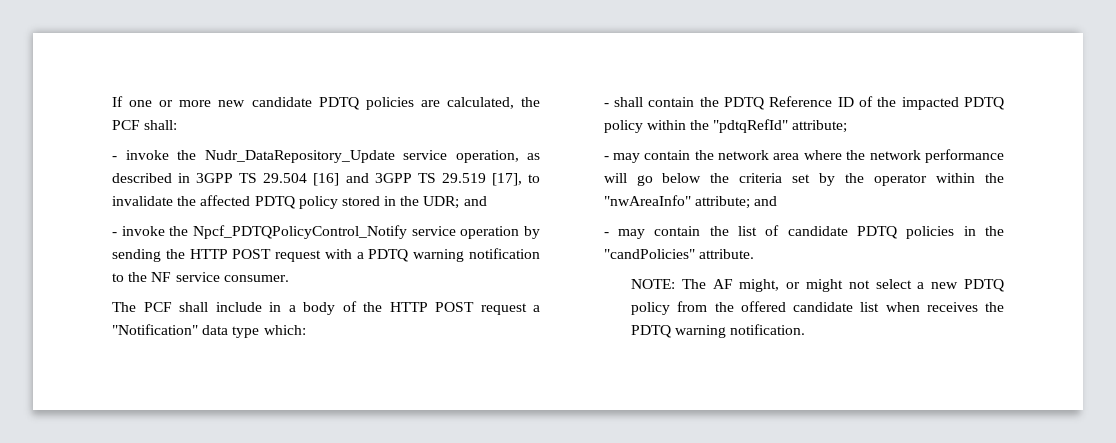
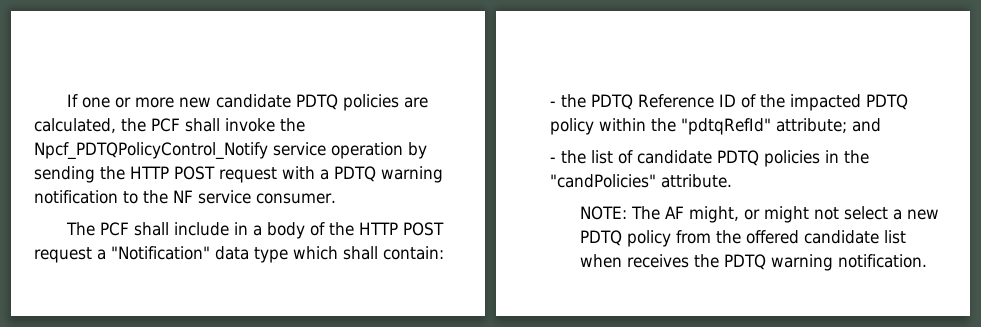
- If one or more new candidate PDTQ policies are calculated, the PCF shall:
- - invoke the Nudr_DataRepository_Update service operation, as described in 3GPP TS 29.504 [16] and 3GPP TS 29.519 [17], to invalidate the affected PDTQ policy stored in the UDR; and
- - invoke the Npcf_PDTQPolicyControl_Notify service operation by sending the HTTP POST request with a PDTQ warning notification to the NF service consumer.
+ If one or more new candidate PDTQ policies are calculated, the PCF shall invoke the Npcf_PDTQPolicyControl_Notify service operation by sending the HTTP POST request with a PDTQ warning notification to the NF service consumer.
- The PCF shall include in a body of the HTTP POST request a "Notification" data type which:
- - shall contain the PDTQ Reference ID of the impacted PDTQ policy within the "pdtqRefId" attribute;
- - may contain the network area where the network performance will go below the criteria set by the operator within the "nwAreaInfo" attribute; and
- - may contain the list of candidate PDTQ policies in the "candPolicies" attribute.
+ The PCF shall include in a body of the HTTP POST request a "Notification" data type which shall contain:
+ - the PDTQ Reference ID of the impacted PDTQ policy within the "pdtqRefId" attribute; and
+ - the list of candidate PDTQ policies in the "candPolicies" attribute.

